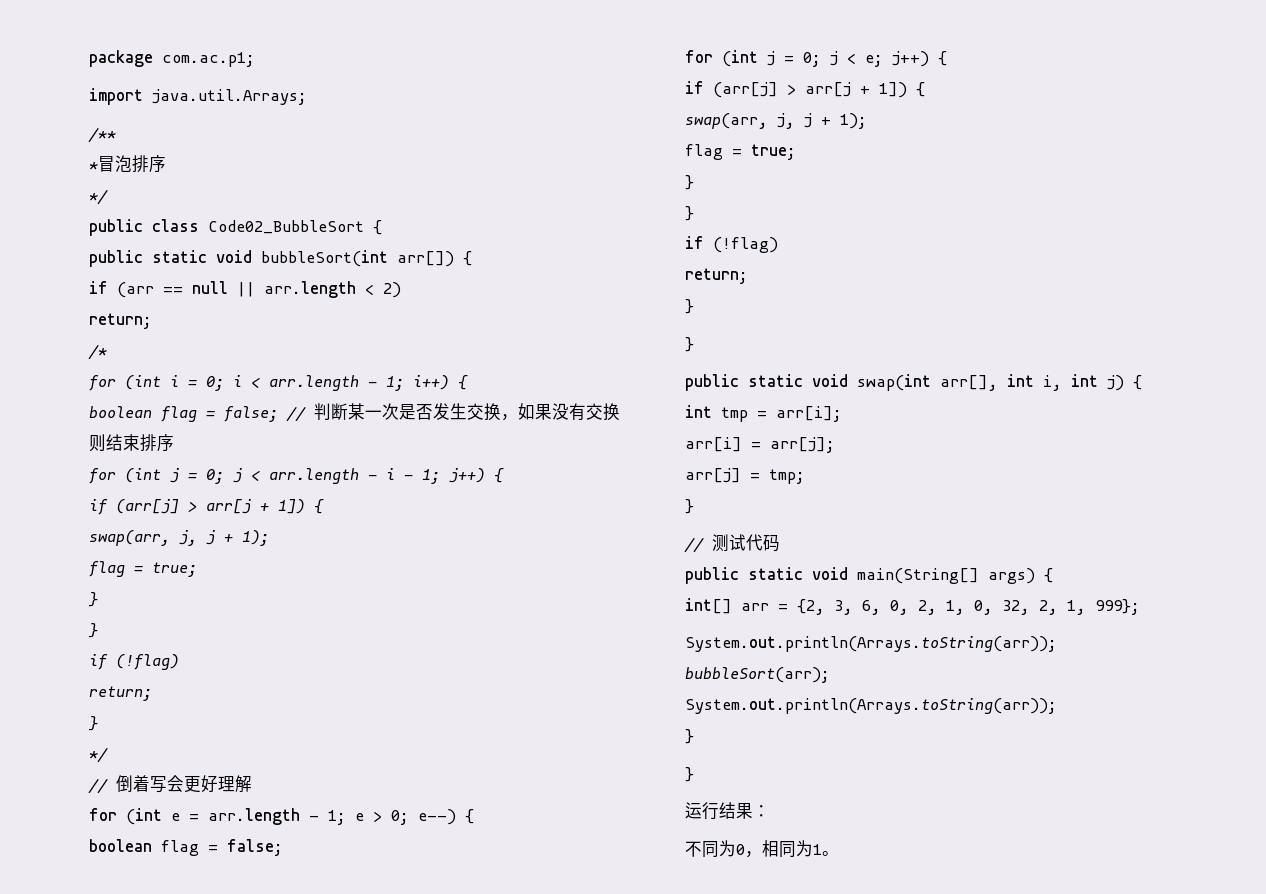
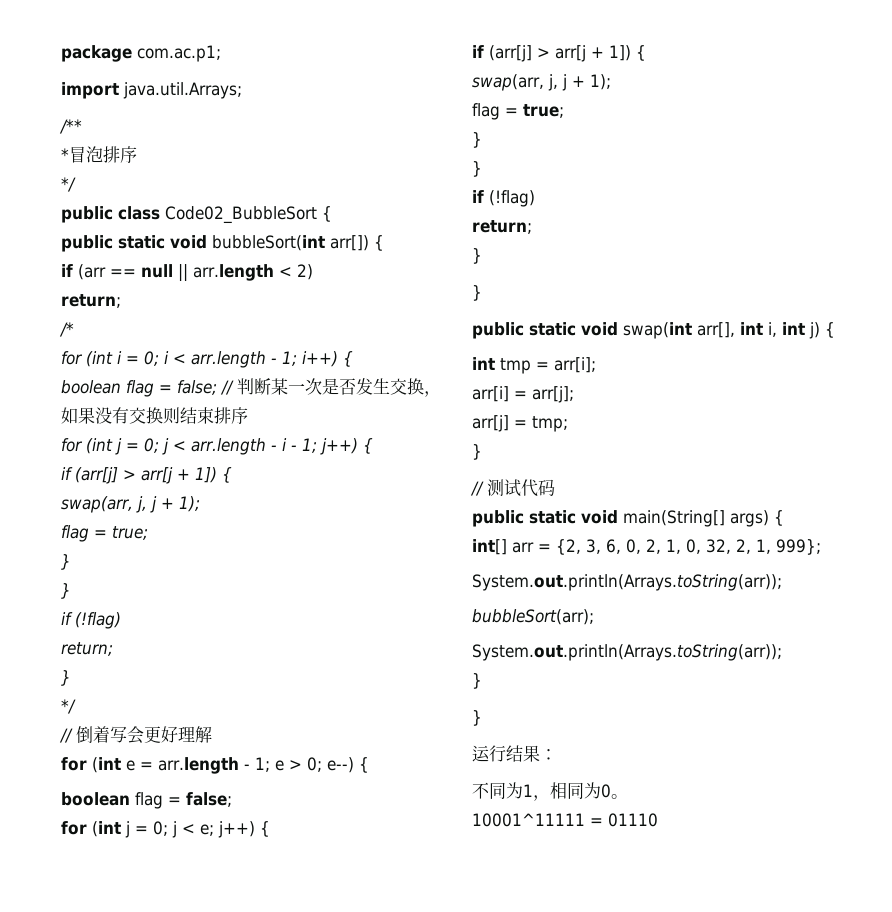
- 不同为0，相同为1。
+ 不同为1，相同为0。
+ 10001^11111 = 01110

